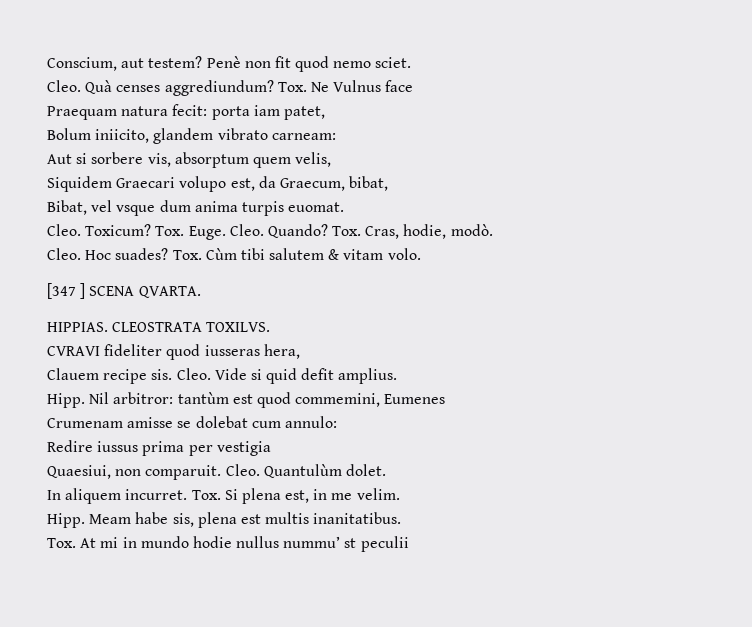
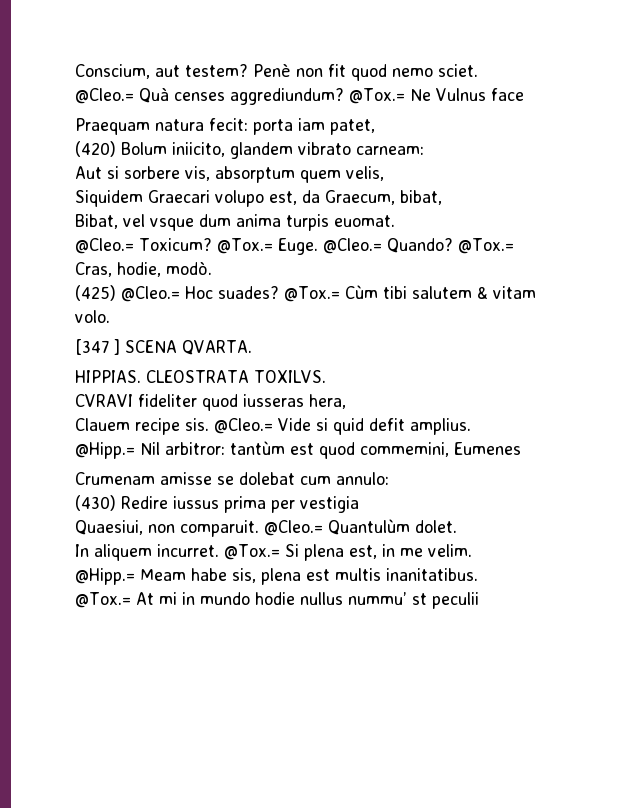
- Cleo. Quà censes aggrediundum?
+ @Cleo.= Quà censes aggrediundum?
- Tox. Ne Vulnus face
+ @Tox.= Ne Vulnus face
- Bolum iniicito, glandem vibrato carneam:
+ (420) Bolum iniicito, glandem vibrato carneam:
- Cleo. Toxicum? Tox. Euge. Cleo. Quando? Tox. Cras, hodie, modò.
+ @Cleo.= Toxicum? @Tox.= Euge. @Cleo.= Quando? @Tox.= Cras, hodie, modò.
- Cleo. Hoc suades?
+ (425) @Cleo.= Hoc suades?
- Tox. Cùm tibi salutem & vitam volo.
+ @Tox.= Cùm tibi salutem & vitam volo.
- Cleo. Vide si quid defit amplius.
+ @Cleo.= Vide si quid defit amplius.
- Hipp. Nil arbitror: tantùm est quod commemini, Eumenes
+ @Hipp.= Nil arbitror: tantùm est quod commemini, Eumenes
- Redire iussus prima per vestigia
+ (430) Redire iussus prima per vestigia
- Cleo. Quantulùm dolet.
+ @Cleo.= Quantulùm dolet.
- Tox. Si plena est, in me velim.
+ @Tox.= Si plena est, in me velim.
- Hipp. Meam habe sis, plena est multis inanitatibus.
+ @Hipp.= Meam habe sis, plena est multis inanitatibus.
- Tox. At mi in mundo hodie nullus nummu’ st peculii
+ @Tox.= At mi in mundo hodie nullus nummu’ st peculii

